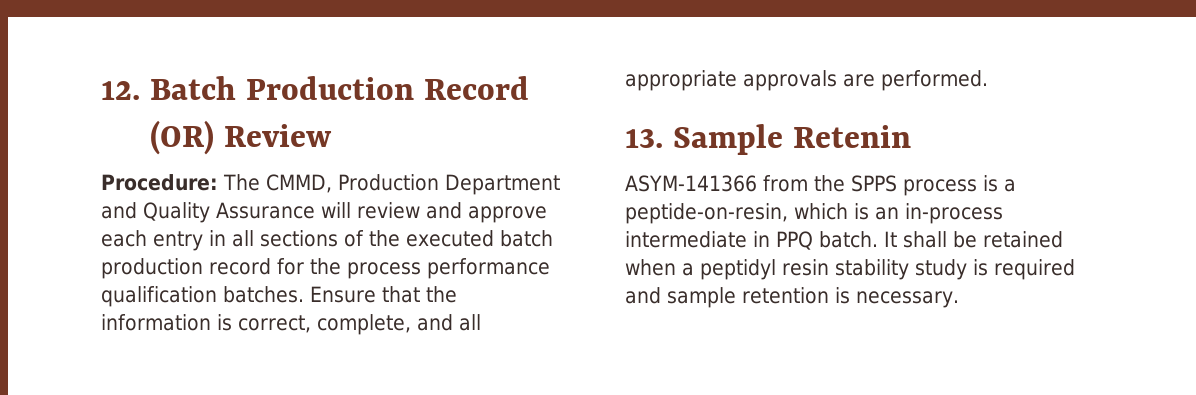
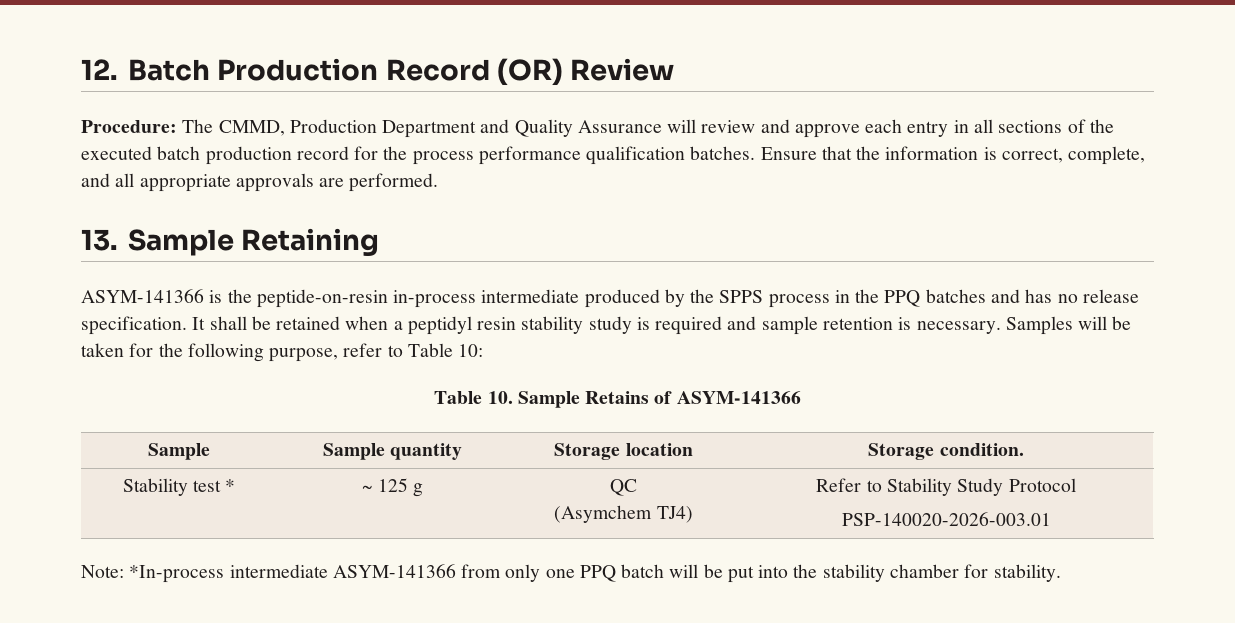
- 13. Sample Retenin
- ASYM-141366 from the SPPS process is a peptide-on-resin, which is an in-process intermediate in PPQ batch.
+ 13. Sample Retaining
+ ASYM-141366 is the peptide-on-resin in-process intermediate produced by the SPPS process in the PPQ batches and has no release specification.
+ Samples will be taken for the following purpose, refer to Table 10:
+ Table 10. Sample Retains of ASYM-141366
+ Sample | Sample quantity | Storage location | Storage condition.
+ Stability test * | ~ 125 g | QC
+ (Asymchem TJ4) | Refer to Stability Study Protocol
+ PSP-140020-2026-003.01
+ Note: *In-process intermediate ASYM-141366 from only one PPQ batch will be put into the stability chamber for stability.

